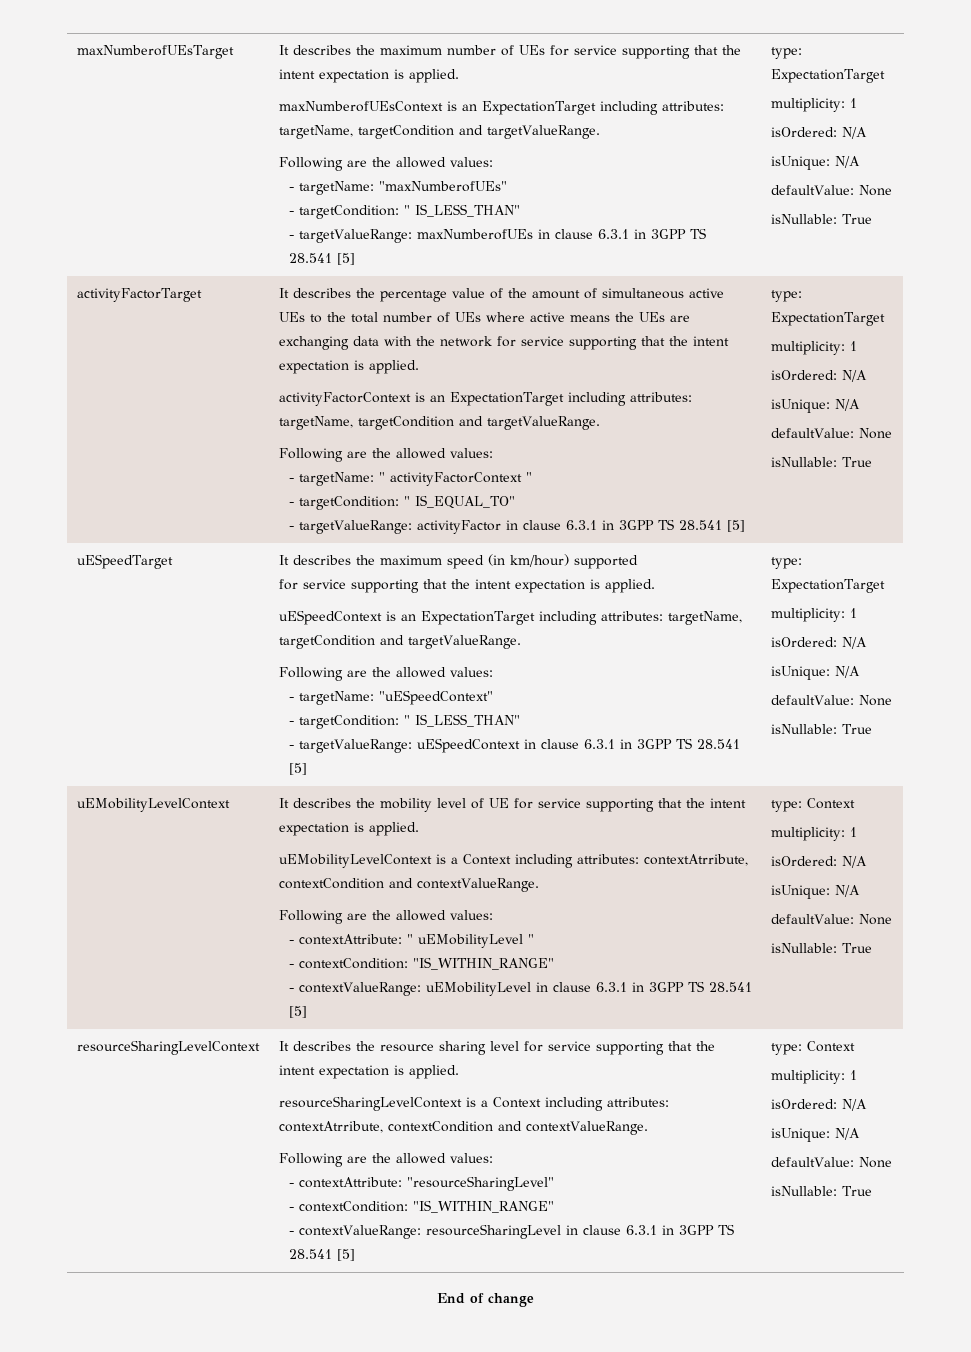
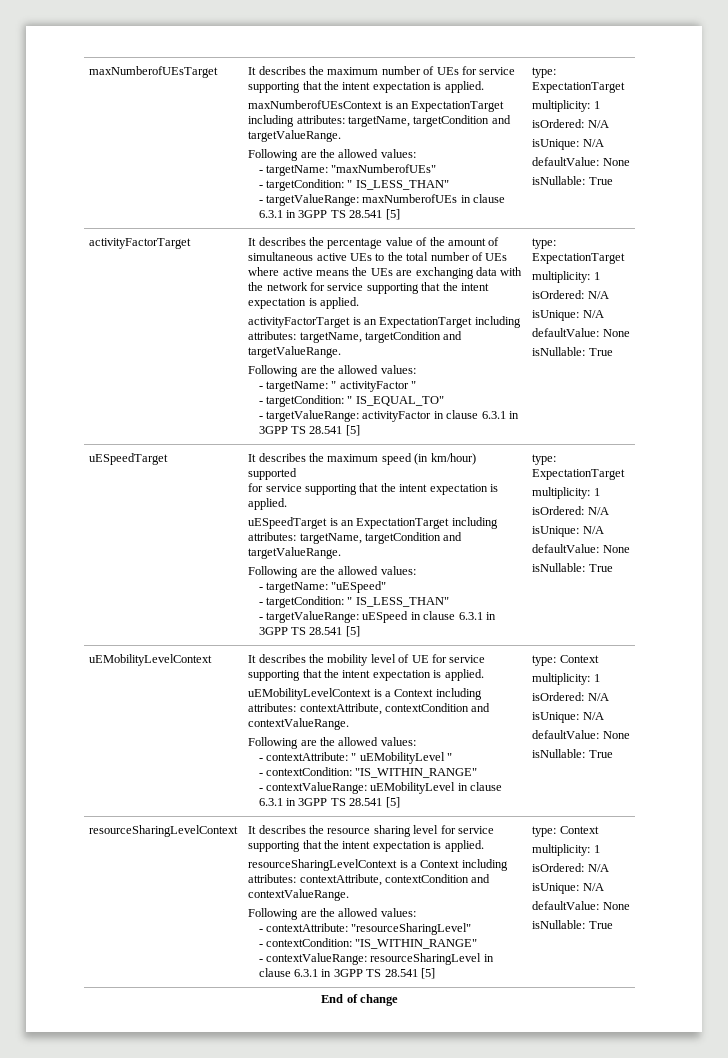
- activityFactorContext is an ExpectationTarget including attributes: targetName, targetCondition and targetValueRange.
+ activityFactorTarget is an ExpectationTarget including attributes: targetName, targetCondition and targetValueRange.
- - targetName: " activityFactorContext "
+ - targetName: " activityFactor "
- uESpeedContext is an ExpectationTarget including attributes: targetName, targetCondition and targetValueRange.
+ uESpeedTarget is an ExpectationTarget including attributes: targetName, targetCondition and targetValueRange.
- - targetName: "uESpeedContext"
+ - targetName: "uESpeed"
  - targetCondition: " IS_LESS_THAN"
- - targetValueRange: uESpeedContext in clause 6.3.1 in 3GPP TS 28.541 [5]
+ - targetValueRange: uESpeed in clause 6.3.1 in 3GPP TS 28.541 [5]
- uEMobilityLevelContext is a Context including attributes: contextAtrribute, contextCondition and contextValueRange.
+ uEMobilityLevelContext is a Context including attributes: contextAttribute, contextCondition and contextValueRange.
- resourceSharingLevelContext is a Context including attributes: contextAtrribute, contextCondition and contextValueRange.
+ resourceSharingLevelContext is a Context including attributes: contextAttribute, contextCondition and contextValueRange.

